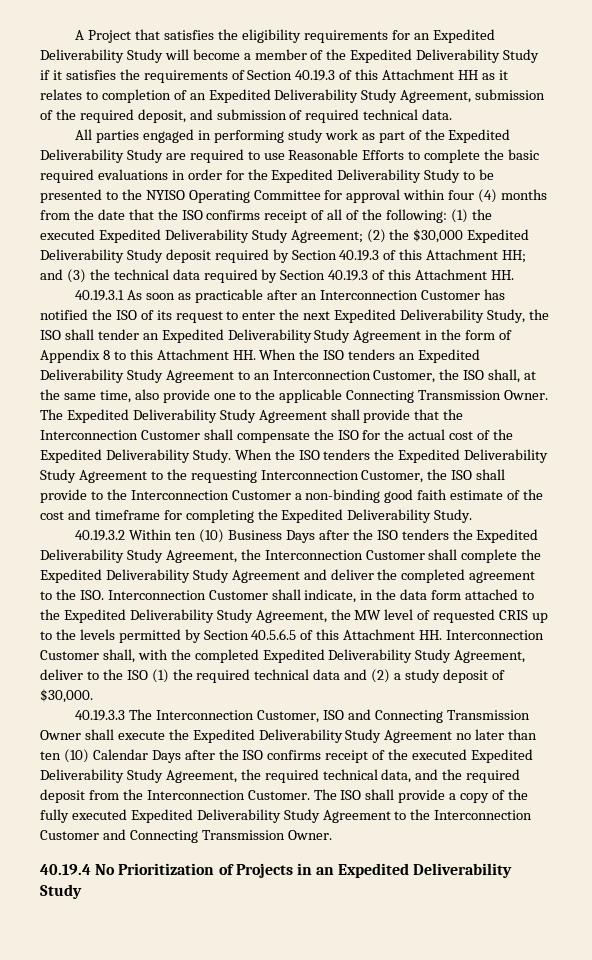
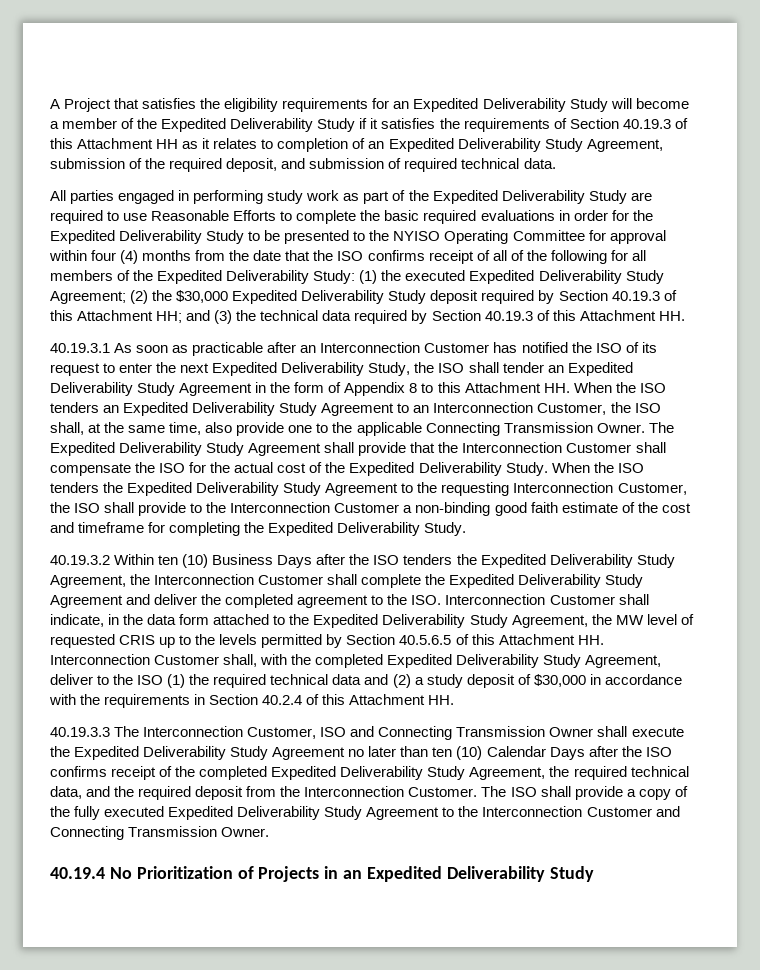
- All parties engaged in performing study work as part of the Expedited Deliverability Study are required to use Reasonable Efforts to complete the basic required evaluations in order for the Expedited Deliverability Study to be presented to the NYISO Operating Committee for approval within four (4) months from the date that the ISO confirms receipt of all of the following:
+ All parties engaged in performing study work as part of the Expedited Deliverability Study are required to use Reasonable Efforts to complete the basic required evaluations in order for the Expedited Deliverability Study to be presented to the NYISO Operating Committee for approval within four (4) months from the date that the ISO confirms receipt of all of the following for all members of the Expedited Deliverability Study:
- 40.19.3.2 Within ten (10) Business Days after the ISO tenders the Expedited Deliverability Study Agreement, the Interconnection Customer shall complete the Expedited Deliverability Study Agreement and deliver the completed agreement to the ISO. Interconnection Customer shall indicate, in the data form attached to the Expedited Deliverability Study Agreement, the MW level of requested CRIS up to the levels permitted by Section 40.5.6.5 of this Attachment HH. Interconnection Customer shall, with the completed Expedited Deliverability Study Agreement, deliver to the ISO (1) the required technical data and (2) a study deposit of $30,000.
+ 40.19.3.2 Within ten (10) Business Days after the ISO tenders the Expedited Deliverability Study Agreement, the Interconnection Customer shall complete the Expedited Deliverability Study Agreement and deliver the completed agreement to the ISO. Interconnection Customer shall indicate, in the data form attached to the Expedited Deliverability Study Agreement, the MW level of requested CRIS up to the levels permitted by Section 40.5.6.5 of this Attachment HH. Interconnection Customer shall, with the completed Expedited Deliverability Study Agreement, deliver to the ISO (1) the required technical data and (2) a study deposit of $30,000 in accordance with the requirements in Section 40.2.4 of this Attachment HH.
- 40.19.3.3 The Interconnection Customer, ISO and Connecting Transmission Owner shall execute the Expedited Deliverability Study Agreement no later than ten (10) Calendar Days after the ISO confirms receipt of the executed Expedited Deliverability Study Agreement, the required technical data, and the required deposit from the Interconnection Customer.
+ 40.19.3.3 The Interconnection Customer, ISO and Connecting Transmission Owner shall execute the Expedited Deliverability Study Agreement no later than ten (10) Calendar Days after the ISO confirms receipt of the completed Expedited Deliverability Study Agreement, the required technical data, and the required deposit from the Interconnection Customer.

